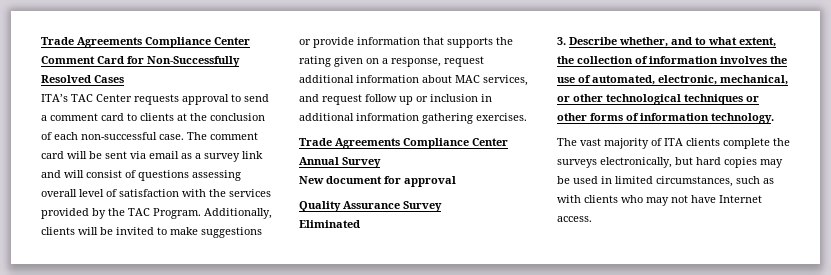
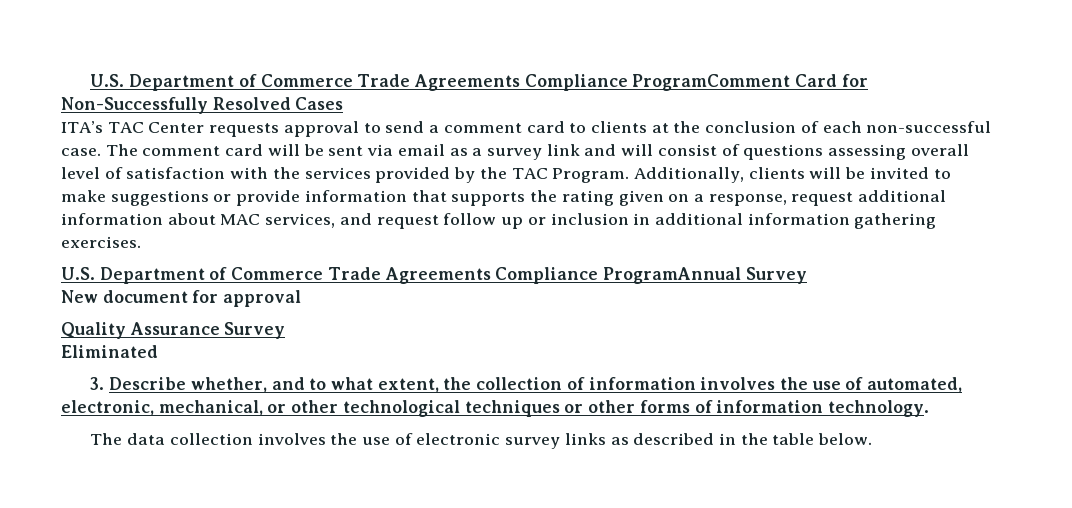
- Trade Agreements Compliance Center Comment Card for Non-Successfully Resolved Cases
+ U.S. Department of Commerce Trade Agreements Compliance ProgramComment Card for Non-Successfully Resolved Cases
- Trade Agreements Compliance Center Annual Survey
+ U.S. Department of Commerce Trade Agreements Compliance ProgramAnnual Survey
- The vast majority of ITA clients complete the surveys electronically, but hard copies may be used in limited circumstances, such as with clients who may not have Internet access.
+ The data collection involves the use of electronic survey links as described in the table below.

